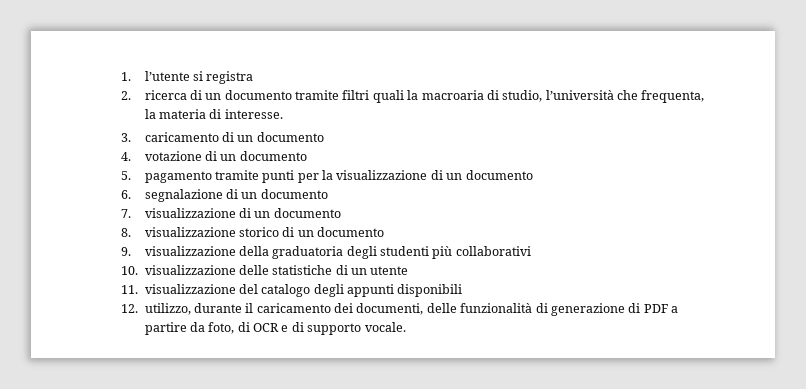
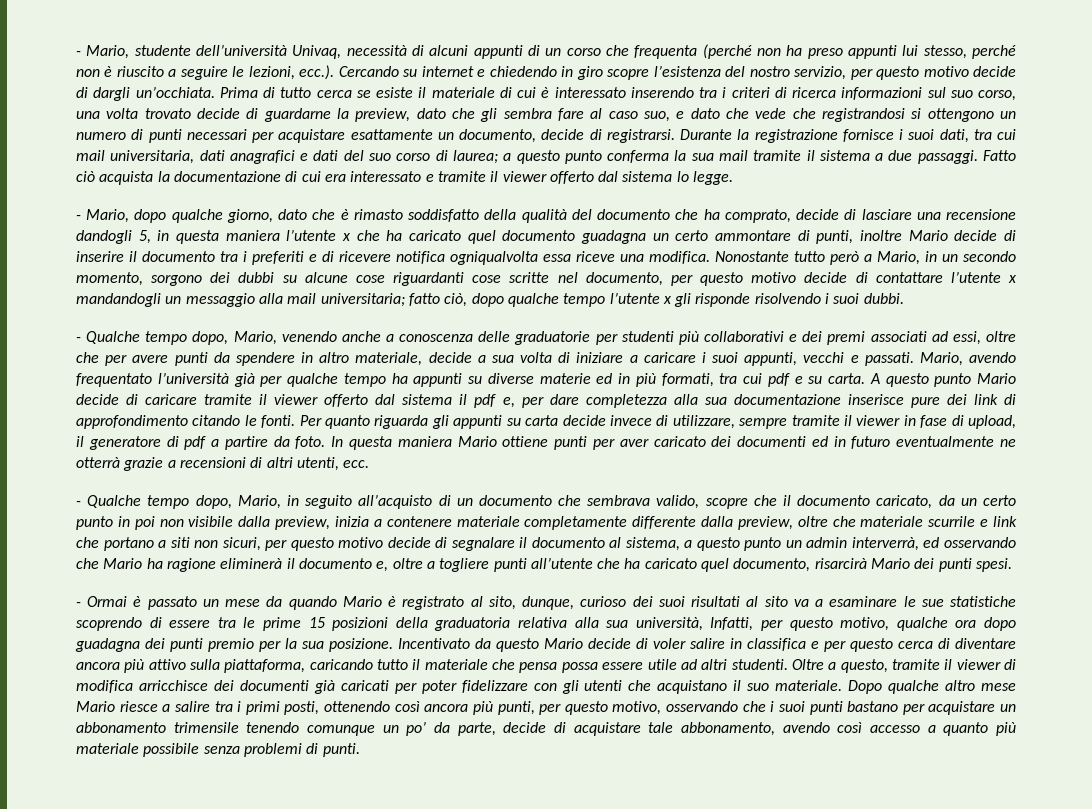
- 1. l’utente si registra
- 2. ricerca di un documento tramite filtri quali la macroaria di studio, l’università che frequenta, la materia di interesse.
- 3. caricamento di un documento
- 4. votazione di un documento
- 5. pagamento tramite punti per la visualizzazione di un documento
- 6. segnalazione di un documento
- 7. visualizzazione di un documento
- 8. visualizzazione storico di un documento
- 9. visualizzazione della graduatoria degli studenti più collaborativi
- 10. visualizzazione delle statistiche di un utente
- 11. visualizzazione del catalogo degli appunti disponibili
- 12. utilizzo, durante il caricamento dei documenti, delle funzionalità di generazione di PDF a partire da foto, di OCR e di supporto vocale.
+ - Mario, studente dell’università Univaq, necessità di alcuni appunti di un corso che frequenta (perché non ha preso appunti lui stesso, perché non è riuscito a seguire le lezioni, ecc.). Cercando su internet e chiedendo in giro scopre l’esistenza del nostro servizio, per questo motivo decide di dargli un’occhiata. Prima di tutto cerca se esiste il materiale di cui è interessato inserendo tra i criteri di ricerca informazioni sul suo corso, una volta trovato decide di guardarne la preview, dato che gli sembra fare al caso suo, e dato che vede che registrandosi si ottengono un numero di punti necessari per acquistare esattamente un documento, decide di registrarsi. Durante la registrazione fornisce i suoi dati, tra cui mail universitaria, dati anagrafici e dati del suo corso di laurea; a questo punto conferma la sua mail tramite il sistema a due passaggi. Fatto ciò acquista la documentazione di cui era interessato e tramite il viewer offerto dal sistema lo legge.
+ - Mario, dopo qualche giorno, dato che è rimasto soddisfatto della qualità del documento che ha comprato, decide di lasciare una recensione dandogli 5, in questa maniera l’utente x che ha caricato quel documento guadagna un certo ammontare di punti, inoltre Mario decide di inserire il documento tra i preferiti e di ricevere notifica ogniqualvolta essa riceve una modifica. Nonostante tutto però a Mario, in un secondo momento, sorgono dei dubbi su alcune cose riguardanti cose scritte nel documento, per questo motivo decide di contattare l’utente x mandandogli un messaggio alla mail universitaria; fatto ciò, dopo qualche tempo l’utente x gli risponde risolvendo i suoi dubbi.
+ - Qualche tempo dopo, Mario, venendo anche a conoscenza delle graduatorie per studenti più collaborativi e dei premi associati ad essi, oltre che per avere punti da spendere in altro materiale, decide a sua volta di iniziare a caricare i suoi appunti, vecchi e passati. Mario, avendo frequentato l’università già per qualche tempo ha appunti su diverse materie ed in più formati, tra cui pdf e su carta. A questo punto Mario decide di caricare tramite il viewer offerto dal sistema il pdf e, per dare completezza alla sua documentazione inserisce pure dei link di approfondimento citando le fonti. Per quanto riguarda gli appunti su carta decide invece di utilizzare, sempre tramite il viewer in fase di upload, il generatore di pdf a partire da foto. In questa maniera Mario ottiene punti per aver caricato dei documenti ed in futuro eventualmente ne otterrà grazie a recensioni di altri utenti, ecc.
+ - Qualche tempo dopo, Mario, in seguito all’acquisto di un documento che sembrava valido, scopre che il documento caricato, da un certo punto in poi non visibile dalla preview, inizia a contenere materiale completamente differente dalla preview, oltre che materiale scurrile e link che portano a siti non sicuri, per questo motivo decide di segnalare il documento al sistema, a questo punto un admin interverrà, ed osservando che Mario ha ragione eliminerà il documento e, oltre a togliere punti all’utente che ha caricato quel documento, risarcirà Mario dei punti spesi.
+ - Ormai è passato un mese da quando Mario è registrato al sito, dunque, curioso dei suoi risultati al sito va a esaminare le sue statistiche scoprendo di essere tra le prime 15 posizioni della graduatoria relativa alla sua università, Infatti, per questo motivo, qualche ora dopo guadagna dei punti premio per la sua posizione. Incentivato da questo Mario decide di voler salire in classifica e per questo cerca di diventare ancora più attivo sulla piattaforma, caricando tutto il materiale che pensa possa essere utile ad altri studenti. Oltre a questo, tramite il viewer di modifica arricchisce dei documenti già caricati per poter fidelizzare con gli utenti che acquistano il suo materiale. Dopo qualche altro mese Mario riesce a salire tra i primi posti, ottenendo così ancora più punti, per questo motivo, osservando che i suoi punti bastano per acquistare un abbonamento trimensile tenendo comunque un po’ da parte, decide di acquistare tale abbonamento, avendo così accesso a quanto più materiale possibile senza problemi di punti.

